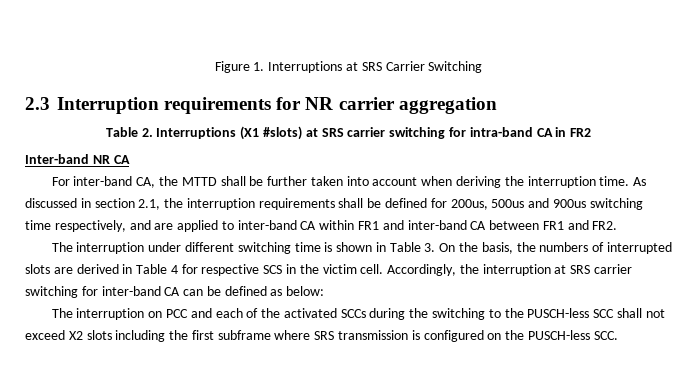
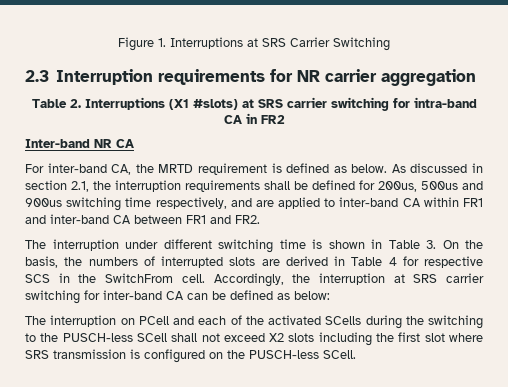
- For inter-band CA, the MTTD shall be further taken into account when deriving the interruption time.
+ For inter-band CA, the MRTD requirement is defined as below.
- The interruption under different switching time is shown in Table 3. On the basis, the numbers of interrupted slots are derived in Table 4 for respective SCS in the victim cell.
+ The interruption under different switching time is shown in Table 3. On the basis, the numbers of interrupted slots are derived in Table 4 for respective SCS in the SwitchFrom cell.
- The interruption on PCC and each of the activated SCCs during the switching to the PUSCH-less SCC shall not exceed X2 slots including the first subframe where SRS transmission is configured on the PUSCH-less SCC.
+ The interruption on PCell and each of the activated SCells during the switching to the PUSCH-less SCell shall not exceed X2 slots including the first slot where SRS transmission is configured on the PUSCH-less SCell.

